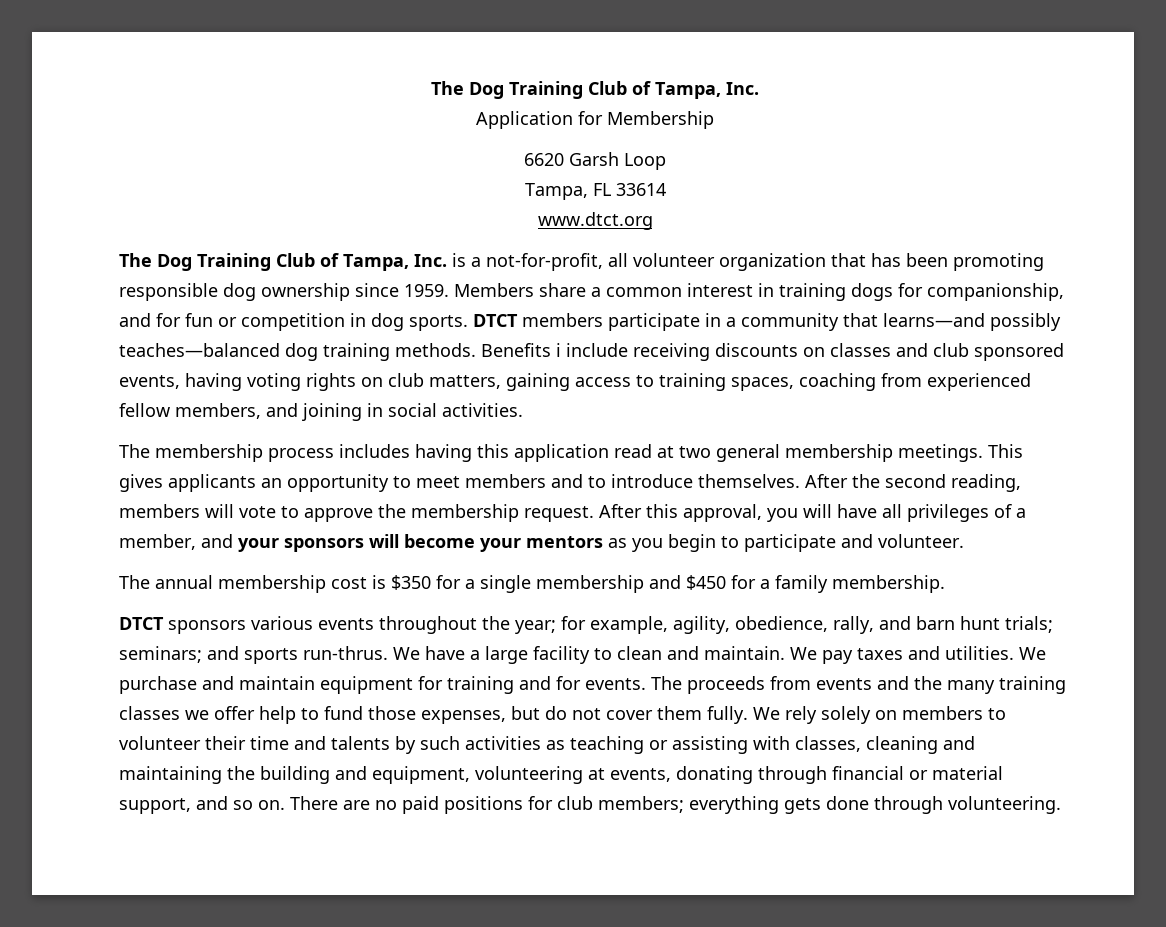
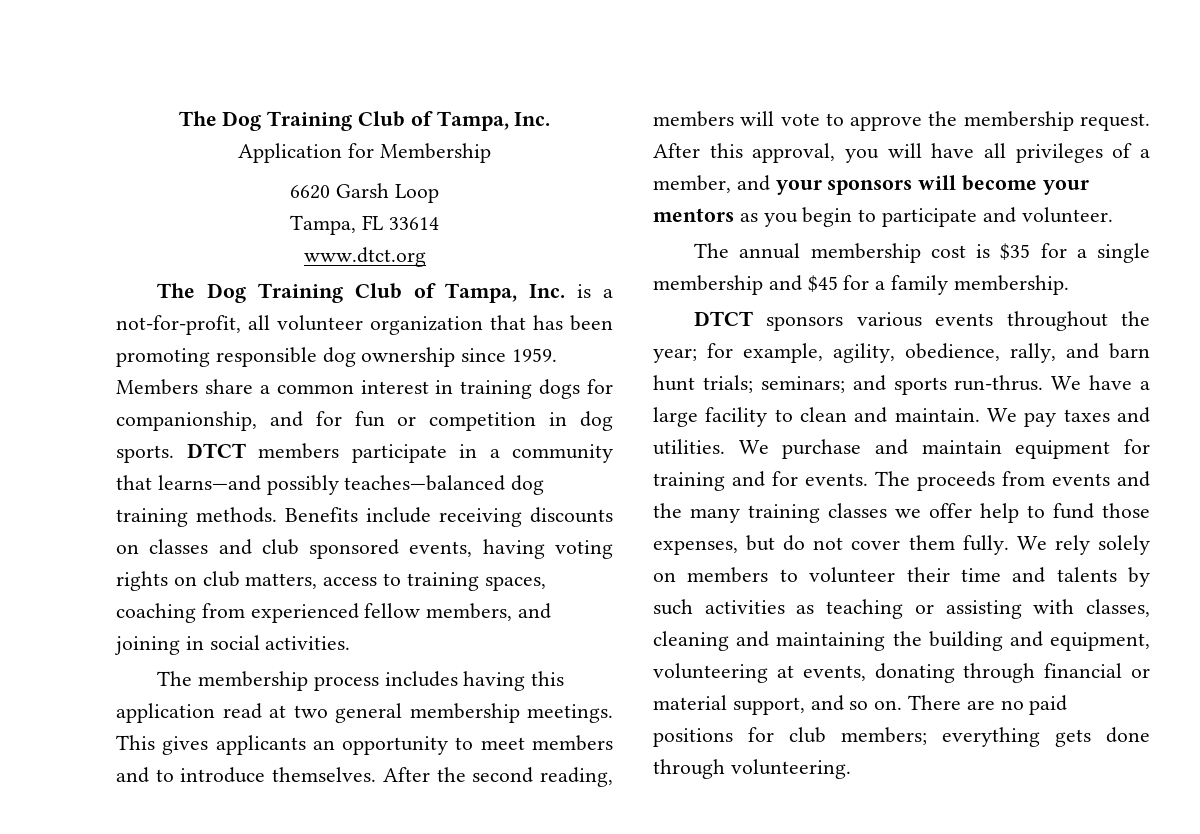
- Benefits i include receiving discounts on classes and club sponsored events, having voting rights on club matters, gaining access to training spaces, coaching from experienced fellow members, and joining in social activities.
+ Benefits include receiving discounts on classes and club sponsored events, having voting rights on club matters, access to training spaces, coaching from experienced fellow members, and joining in social activities.
- The annual membership cost is $350 for a single membership and $450 for a family membership.
+ The annual membership cost is $35 for a single membership and $45 for a family membership.

